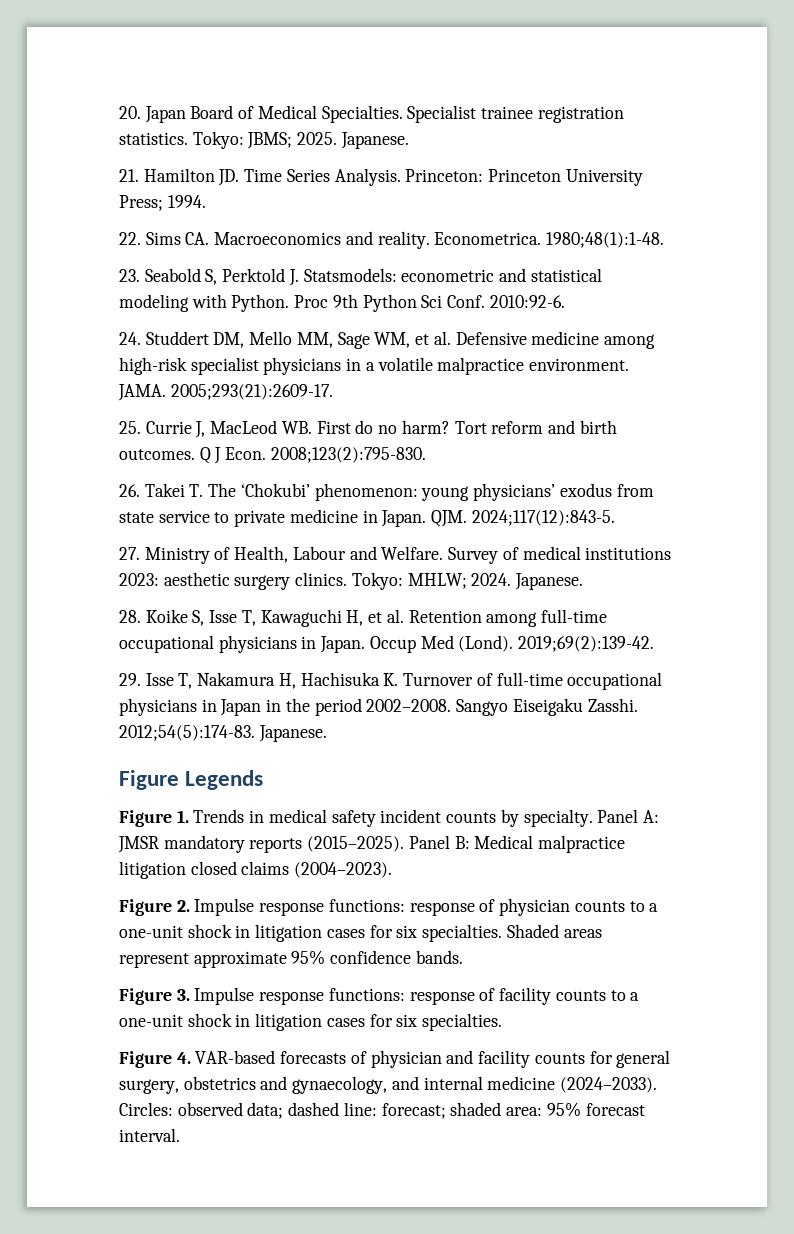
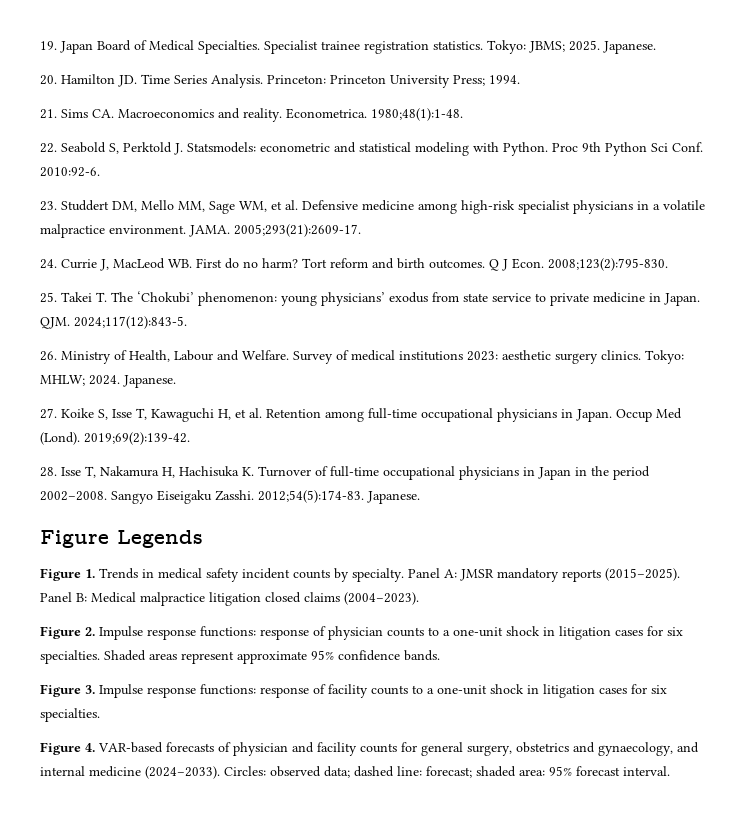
- 20. Japan Board of Medical Specialties.
+ 19. Japan Board of Medical Specialties.
- 21. Hamilton JD. Time Series Analysis.
+ 20. Hamilton JD. Time Series Analysis.
- 22. Sims CA. Macroeconomics and reality.
+ 21. Sims CA. Macroeconomics and reality.
- 23. Seabold S, Perktold J. Statsmodels: econometric and statistical modeling with Python.
+ 22. Seabold S, Perktold J. Statsmodels: econometric and statistical modeling with Python.
- 24. Studdert DM, Mello MM, Sage WM, et al. Defensive medicine among high-risk specialist physicians in a volatile malpractice environment.
+ 23. Studdert DM, Mello MM, Sage WM, et al. Defensive medicine among high-risk specialist physicians in a volatile malpractice environment.
- 25. Currie J, MacLeod WB. First do no harm?
+ 24. Currie J, MacLeod WB. First do no harm?
- 26. Takei T. The ‘Chokubi’ phenomenon: young physicians’ exodus from state service to private medicine in Japan.
+ 25. Takei T. The ‘Chokubi’ phenomenon: young physicians’ exodus from state service to private medicine in Japan.
- 27. Ministry of Health, Labour and Welfare.
+ 26. Ministry of Health, Labour and Welfare.
- 28. Koike S, Isse T, Kawaguchi H, et al. Retention among full-time occupational physicians in Japan.
+ 27. Koike S, Isse T, Kawaguchi H, et al. Retention among full-time occupational physicians in Japan.
- 29. Isse T, Nakamura H, Hachisuka K. Turnover of full-time occupational physicians in Japan in the period 2002–2008.
+ 28. Isse T, Nakamura H, Hachisuka K. Turnover of full-time occupational physicians in Japan in the period 2002–2008.

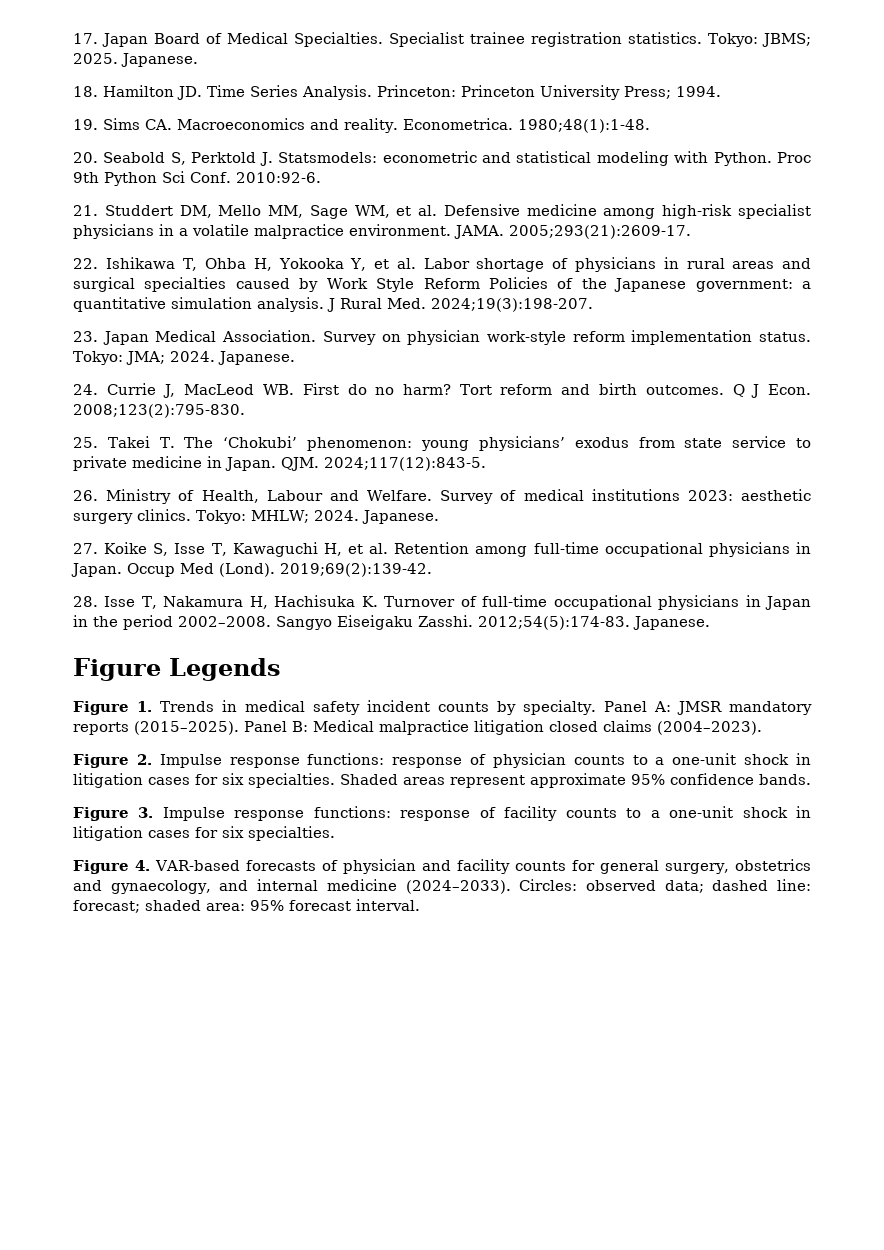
- 19. Japan Board of Medical Specialties.
+ 17. Japan Board of Medical Specialties.
- 20. Hamilton JD. Time Series Analysis.
+ 18. Hamilton JD. Time Series Analysis.
- 21. Sims CA. Macroeconomics and reality.
+ 19. Sims CA. Macroeconomics and reality.
- 22. Seabold S, Perktold J. Statsmodels: econometric and statistical modeling with Python.
+ 20. Seabold S, Perktold J. Statsmodels: econometric and statistical modeling with Python.
- 23. Studdert DM, Mello MM, Sage WM, et al. Defensive medicine among high-risk specialist physicians in a volatile malpractice environment.
+ 21. Studdert DM, Mello MM, Sage WM, et al. Defensive medicine among high-risk specialist physicians in a volatile malpractice environment.
+ 22. Ishikawa T, Ohba H, Yokooka Y, et al. Labor shortage of physicians in rural areas and surgical specialties caused by Work Style Reform Policies of the Japanese government: a quantitative simulation analysis. J Rural Med. 2024;19(3):198-207.
+ 23. Japan Medical Association. Survey on physician work-style reform implementation status. Tokyo: JMA; 2024. Japanese.

